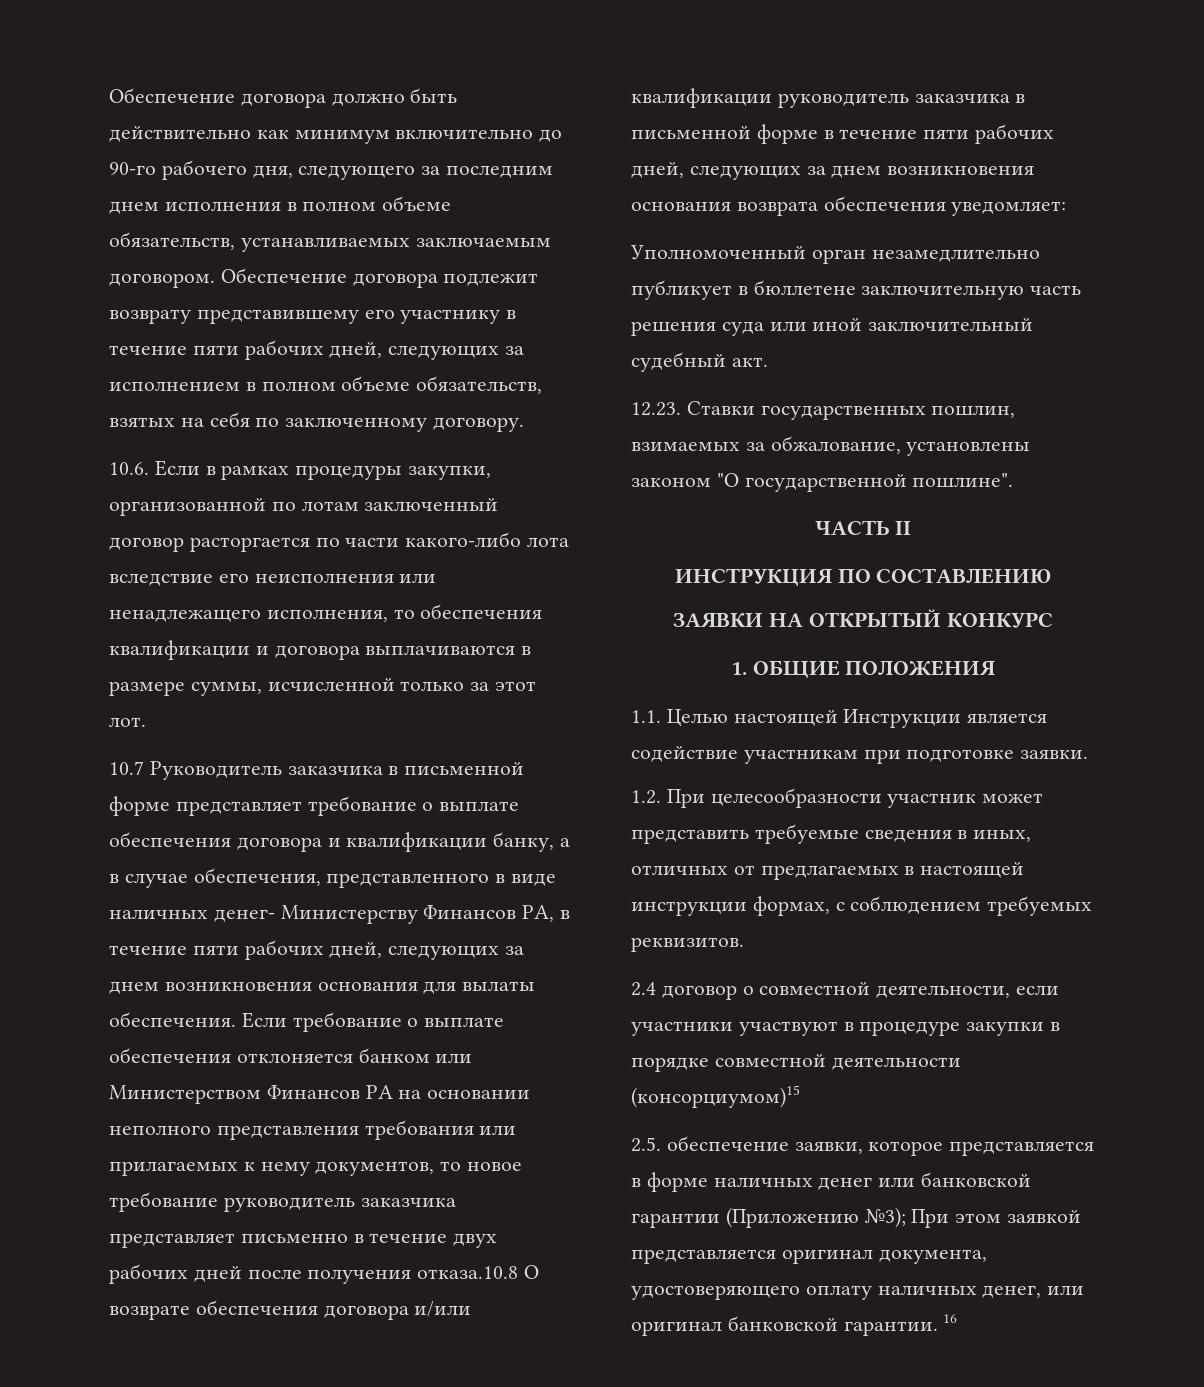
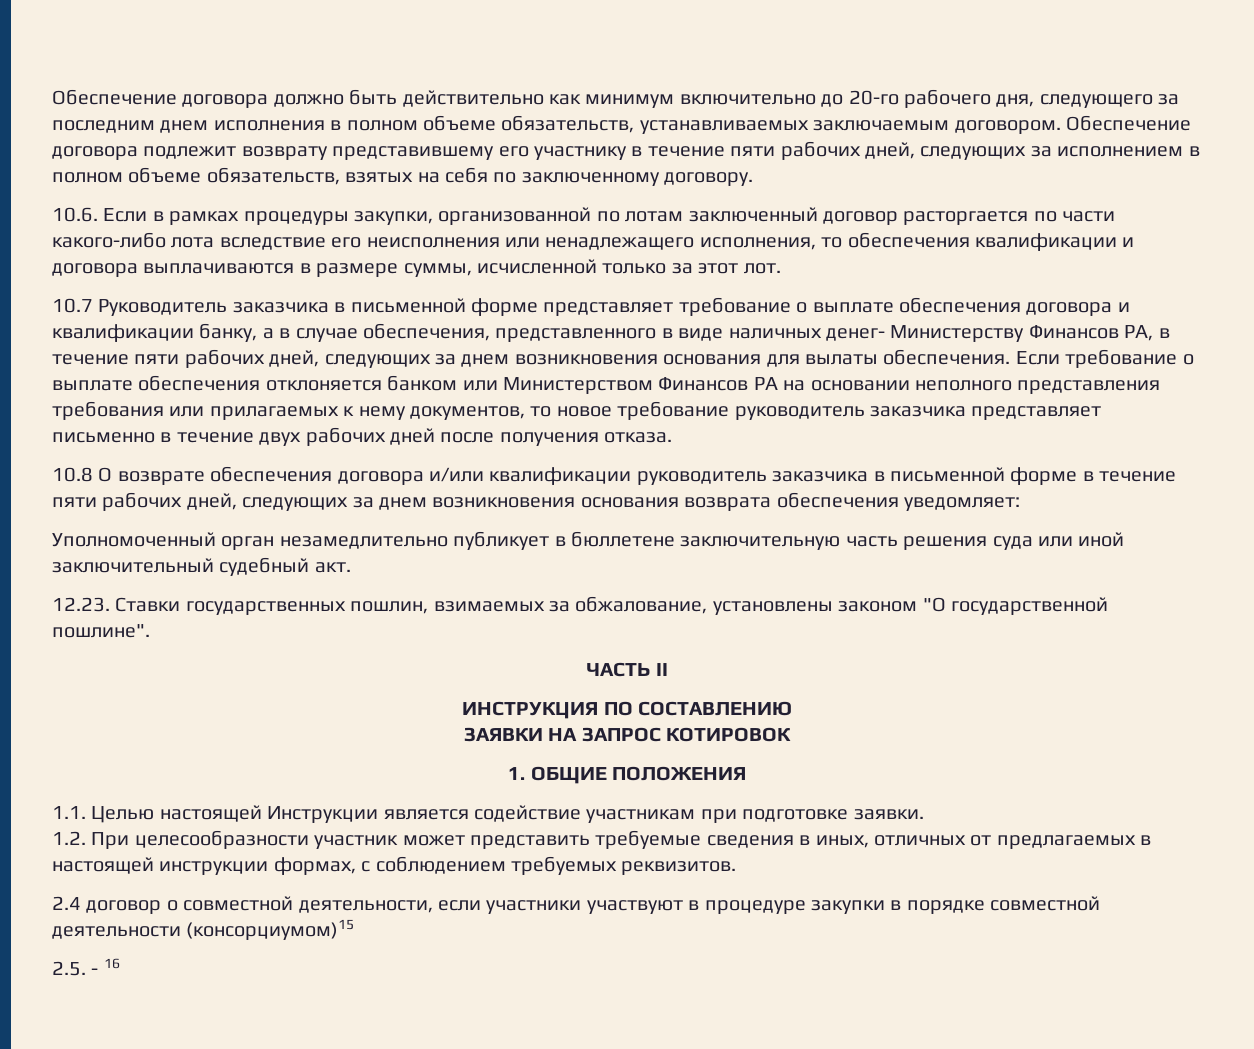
- Обеспечение договора должно быть действительно как минимум включительно до 90-го рабочего дня, следующего за последним днем исполнения в полном объеме обязательств, устанавливаемых заключаемым договором.
+ Обеспечение договора должно быть действительно как минимум включительно до 20-го рабочего дня, следующего за последним днем исполнения в полном объеме обязательств, устанавливаемых заключаемым договором.
- Если требование о выплате обеспечения отклоняется банком или Министерством Финансов РА на основании неполного представления требования или прилагаемых к нему документов, то новое требование руководитель заказчика представляет письменно в течение двух рабочих дней после получения отказа.10.8 О возврате обеспечения договора и/или квалификации руководитель заказчика в письменной форме в течение пяти рабочих дней, следующих за днем возникновения основания возврата обеспечения уведомляет:
+ Если требование о выплате обеспечения отклоняется банком или Министерством Финансов РА на основании неполного представления требования или прилагаемых к нему документов, то новое требование руководитель заказчика представляет письменно в течение двух рабочих дней после получения отказа.
+ 10.8 О возврате обеспечения договора и/или квалификации руководитель заказчика в письменной форме в течение пяти рабочих дней, следующих за днем возникновения основания возврата обеспечения уведомляет:
- ЗАЯВКИ НА ОТКРЫТЫЙ КОНКУРС
+ ЗАЯВКИ НА ЗАПРОС КОТИРОВОК
- 2.5. обеспечение заявки, которое представляется в форме наличных денег или банковской гарантии (Приложению №3); При этом заявкой представляется оригинал документа, удостоверяющего оплату наличных денег, или оригинал банковской гарантии. 16
+ 2.5. - 16

